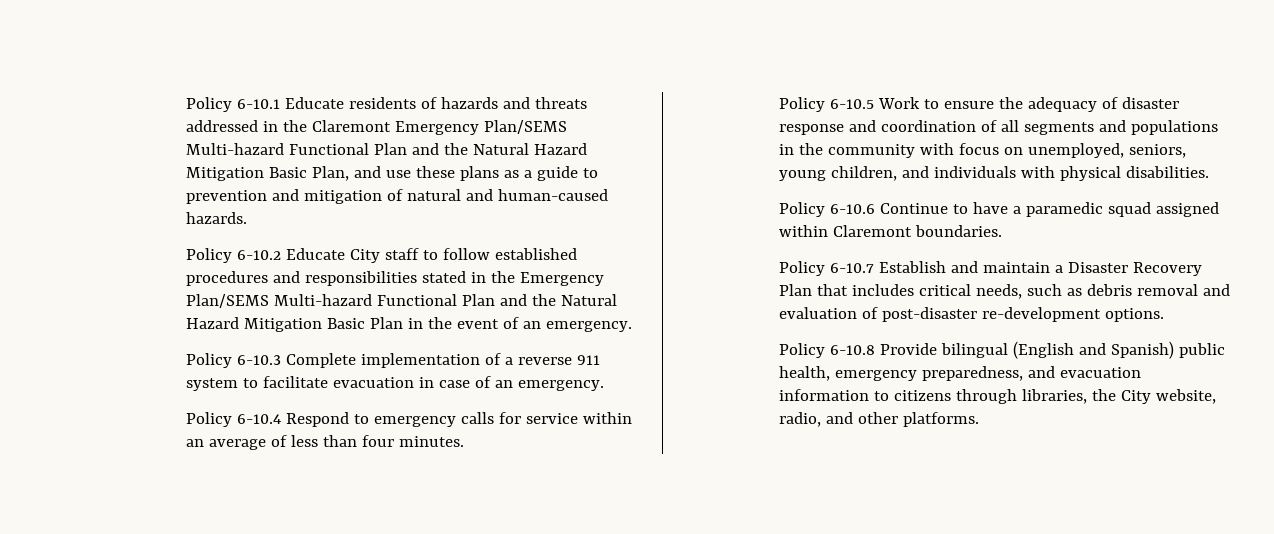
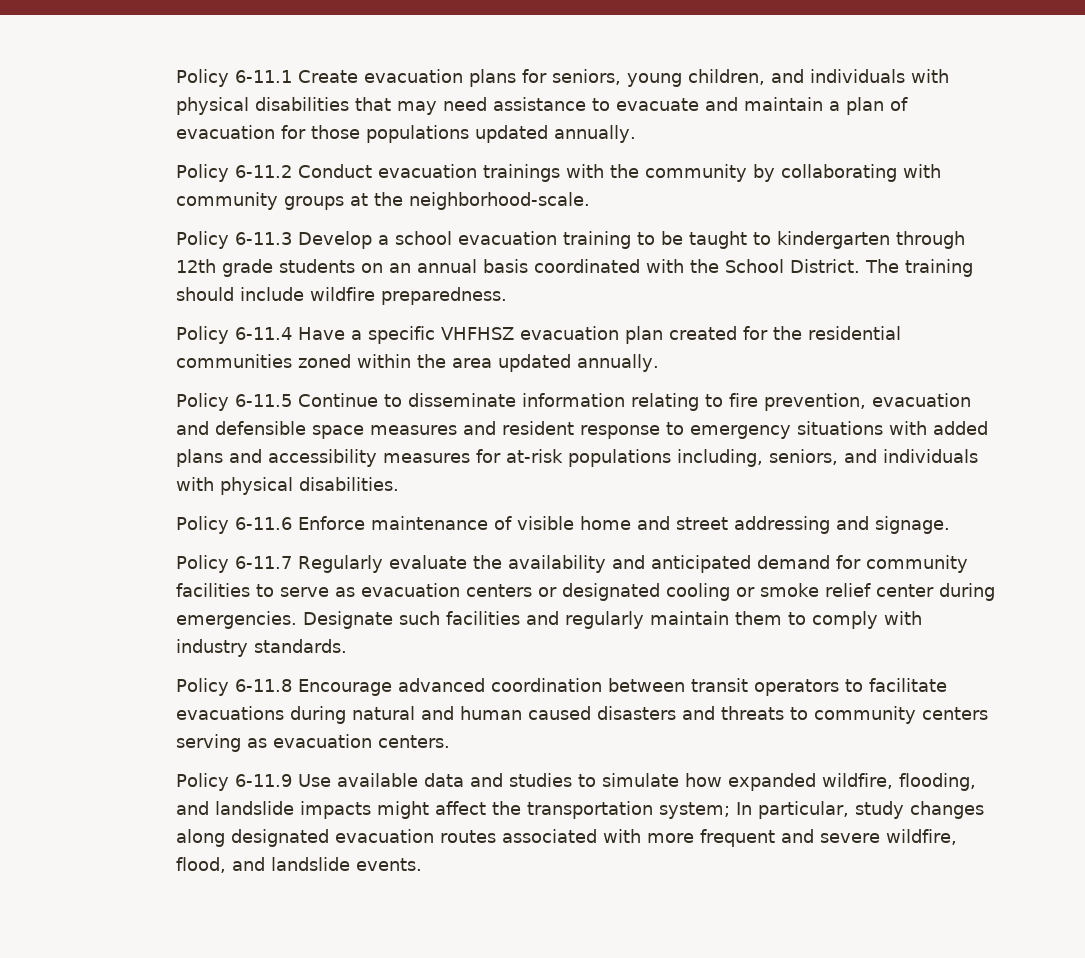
- Policy 6-10.1 Educate residents of hazards and threats addressed in the Claremont Emergency Plan/SEMS Multi-hazard Functional Plan and the Natural Hazard Mitigation Basic Plan, and use these plans as a guide to prevention and mitigation of natural and human-caused hazards.
- Policy 6-10.2 Educate City staff to follow established procedures and responsibilities stated in the Emergency Plan/SEMS Multi-hazard Functional Plan and the Natural Hazard Mitigation Basic Plan in the event of an emergency.
- Policy 6-10.3 Complete implementation of a reverse 911 system to facilitate evacuation in case of an emergency.
- Policy 6-10.4 Respond to emergency calls for service within an average of less than four minutes.
- Policy 6-10.5 Work to ensure the adequacy of disaster response and coordination of all segments and populations in the community with focus on unemployed, seniors, young children, and individuals with physical disabilities.
- Policy 6-10.6 Continue to have a paramedic squad assigned within Claremont boundaries.
- Policy 6-10.7 Establish and maintain a Disaster Recovery Plan that includes critical needs, such as debris removal and evaluation of post-disaster re-development options.
- Policy 6-10.8 Provide bilingual (English and Spanish) public health, emergency preparedness, and evacuation information to citizens through libraries, the City website, radio, and other platforms.
+ Policy 6-11.1 Create evacuation plans for seniors, young children, and individuals with physical disabilities that may need assistance to evacuate and maintain a plan of evacuation for those populations updated annually.
+ Policy 6-11.2 Conduct evacuation trainings with the community by collaborating with community groups at the neighborhood-scale.
+ Policy 6-11.3 Develop a school evacuation training to be taught to kindergarten through 12th grade students on an annual basis coordinated with the School District. The training should include wildfire preparedness.
+ Policy 6-11.4 Have a specific VHFHSZ evacuation plan created for the residential communities zoned within the area updated annually.
+ Policy 6-11.5 Continue to disseminate information relating to fire prevention, evacuation and defensible space measures and resident response to emergency situations with added plans and accessibility measures for at-risk populations including, seniors, and individuals with physical disabilities.
+ Policy 6-11.6 Enforce maintenance of visible home and street addressing and signage.
+ Policy 6-11.7 Regularly evaluate the availability and anticipated demand for community facilities to serve as evacuation centers or designated cooling or smoke relief center during emergencies. Designate such facilities and regularly maintain them to comply with industry standards.
+ Policy 6-11.8 Encourage advanced coordination between transit operators to facilitate evacuations during natural and human caused disasters and threats to community centers serving as evacuation centers.
+ Policy 6-11.9 Use available data and studies to simulate how expanded wildfire, flooding, and landslide impacts might affect the transportation system; In particular, study changes along designated evacuation routes associated with more frequent and severe wildfire, flood, and landslide events.

